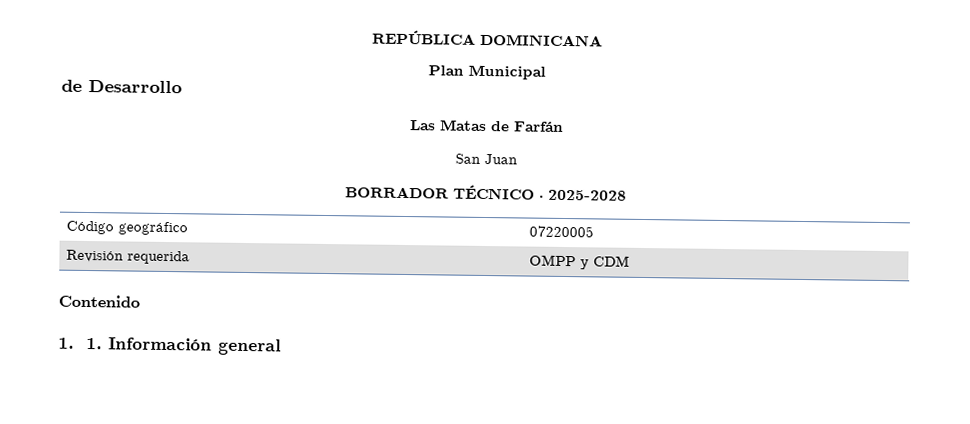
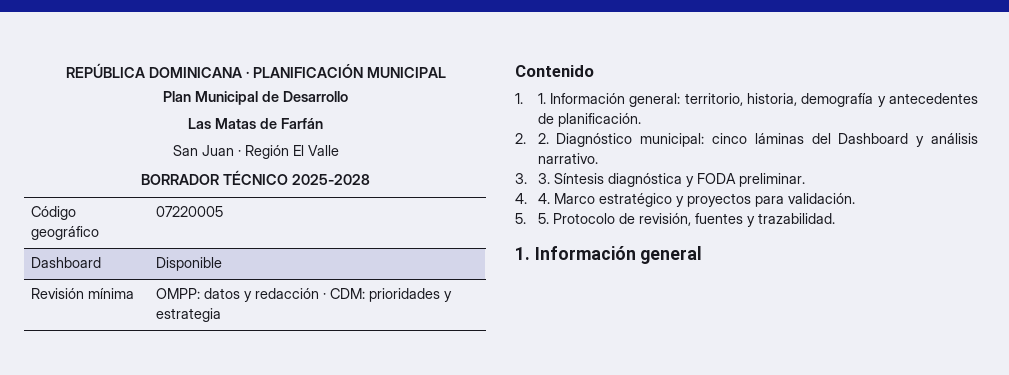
- REPÚBLICA DOMINICANA
+ REPÚBLICA DOMINICANA · PLANIFICACIÓN MUNICIPAL
- Plan Municipal
- de Desarrollo
+ Plan Municipal de Desarrollo
- San Juan
+ San Juan · Región El Valle
- BORRADOR TÉCNICO · 2025-2028
+ BORRADOR TÉCNICO 2025-2028
+ Dashboard | Disponible
- Revisión requerida | OMPP y CDM
+ Revisión mínima | OMPP: datos y redacción · CDM: prioridades y estrategia
  Contenido
- 1. 1. Información general
+ 1. 1. Información general: territorio, historia, demografía y antecedentes de planificación.
+ 2. 2. Diagnóstico municipal: cinco láminas del Dashboard y análisis narrativo.
+ 3. 3. Síntesis diagnóstica y FODA preliminar.
+ 4. 4. Marco estratégico y proyectos para validación.
+ 5. 5. Protocolo de revisión, fuentes y trazabilidad.
+ 1. Información general

